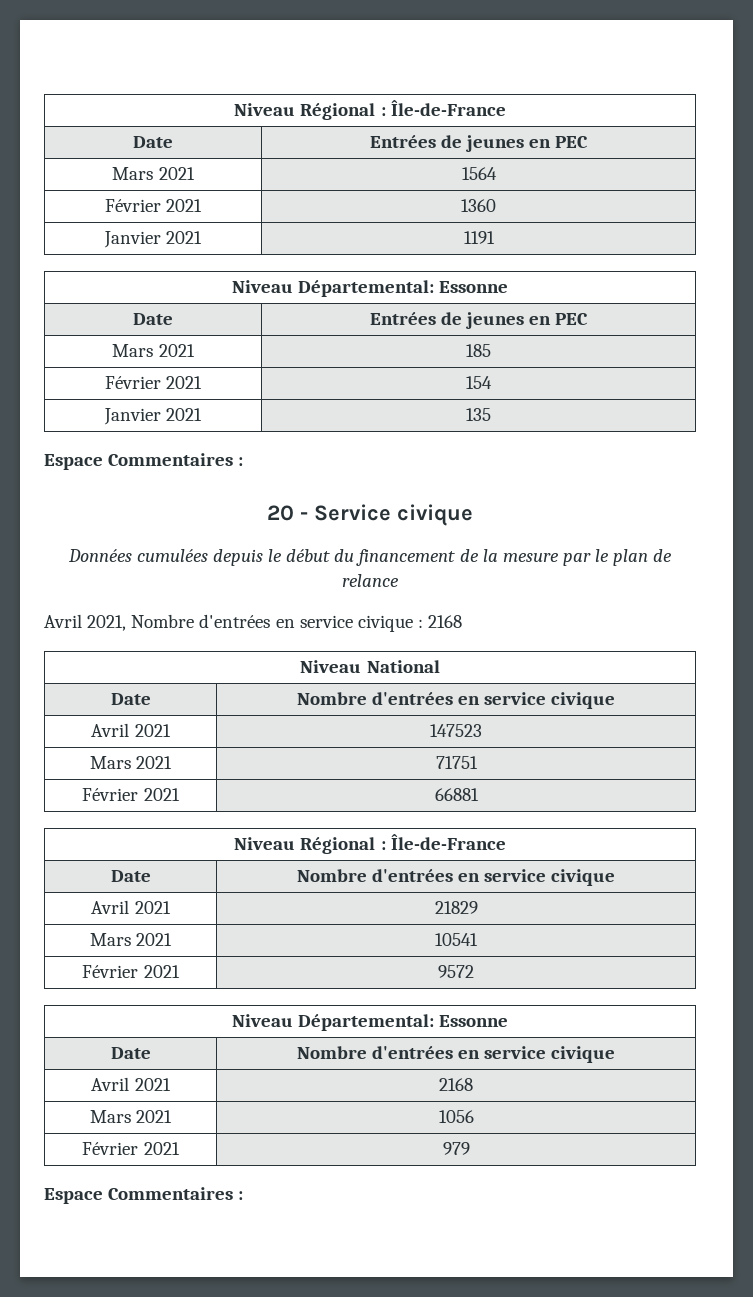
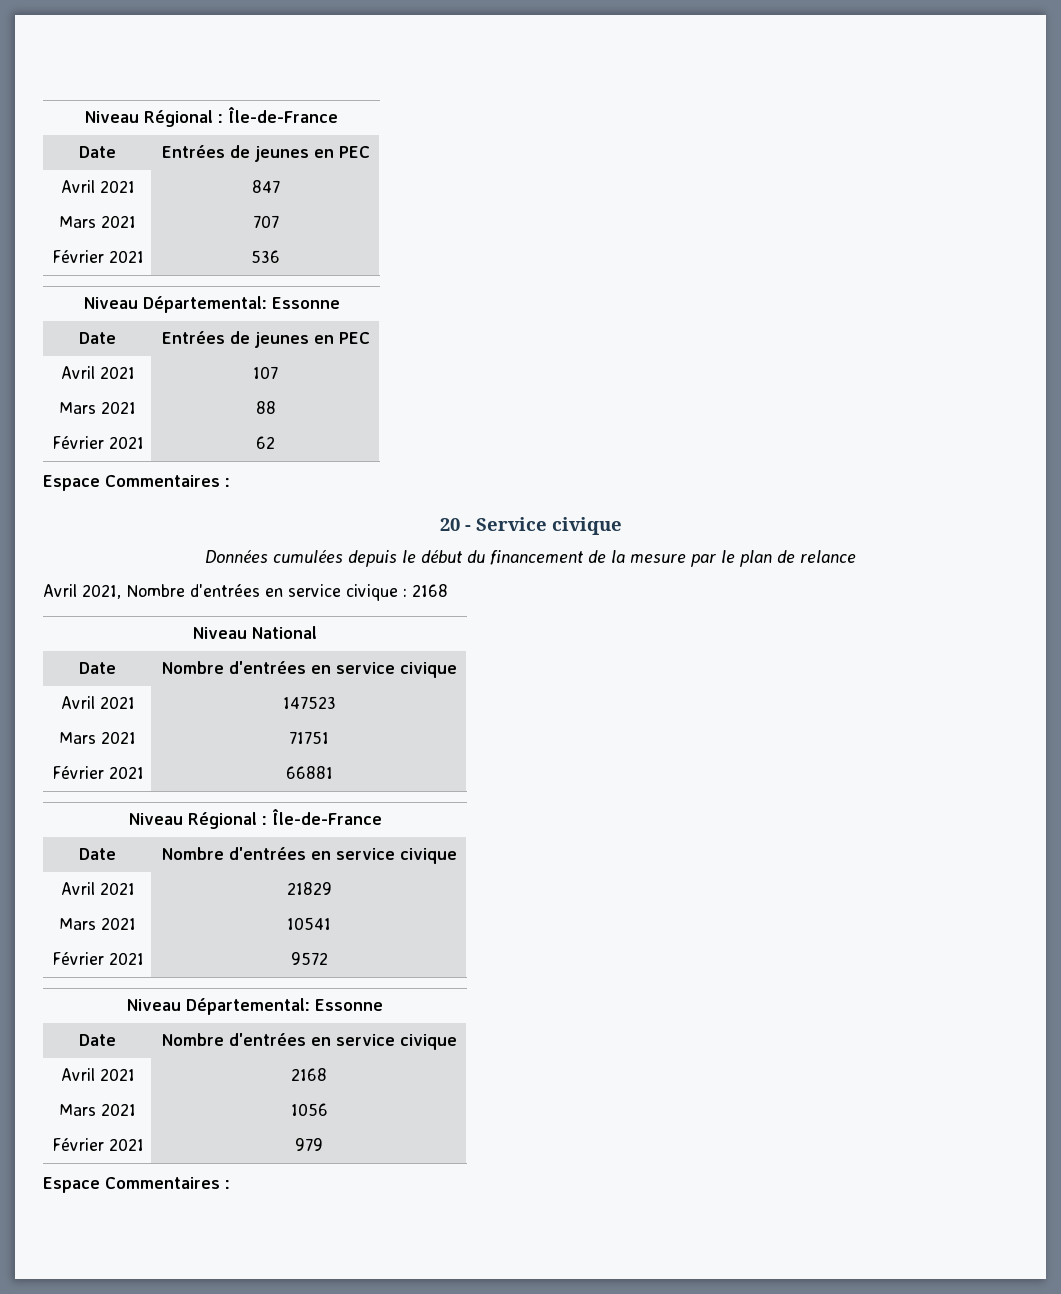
- Mars 2021 | 1564
- Février 2021 | 1360
- Janvier 2021 | 1191
+ Avril 2021 | 847
+ Mars 2021 | 707
+ Février 2021 | 536
- Mars 2021 | 185
- Février 2021 | 154
- Janvier 2021 | 135
+ Avril 2021 | 107
+ Mars 2021 | 88
+ Février 2021 | 62

